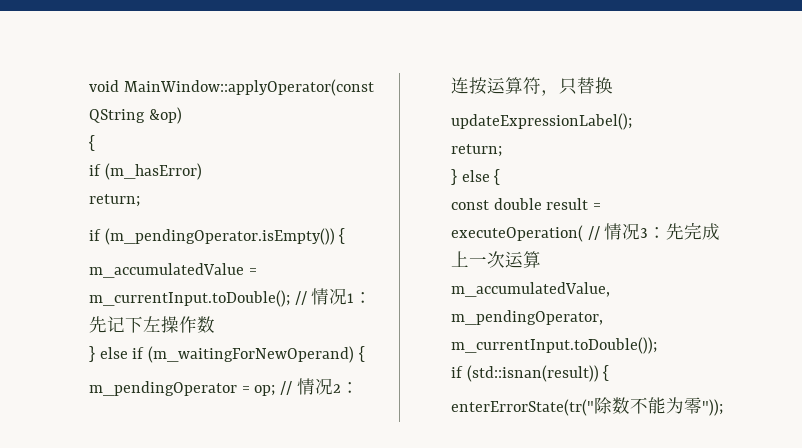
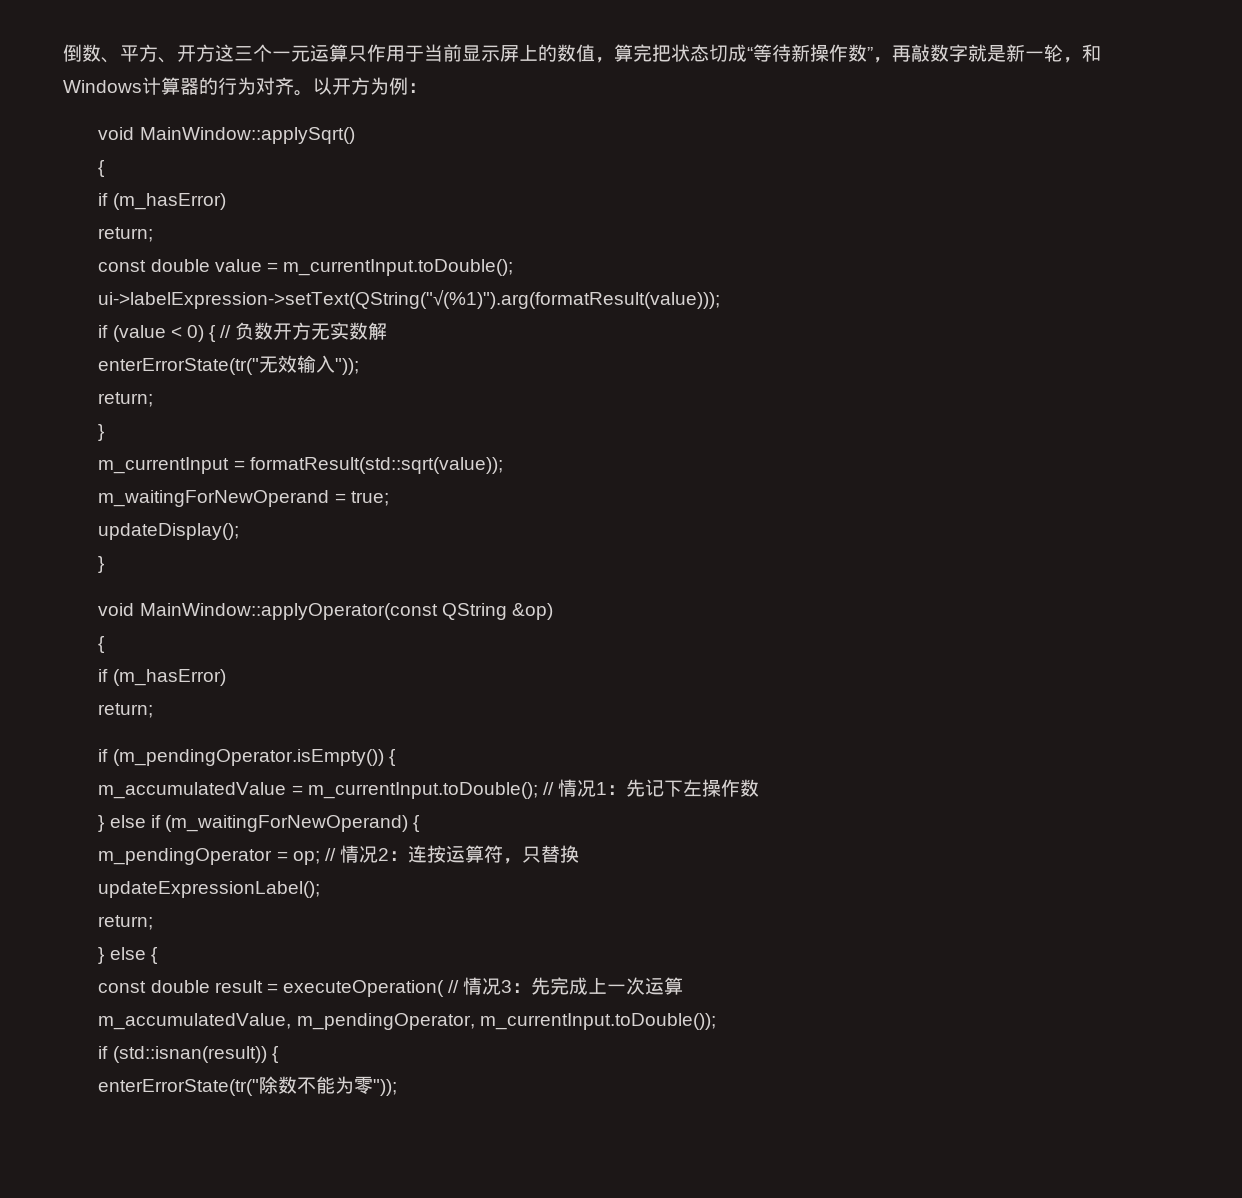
+ 倒数、平方、开方这三个一元运算只作用于当前显示屏上的数值，算完把状态切成“等待新操作数”，再敲数字就是新一轮，和Windows计算器的行为对齐。以开方为例：
+ void MainWindow::applySqrt()
+ {
+ if (m_hasError)
+ return;
+ const double value = m_currentInput.toDouble();
+ ui->labelExpression->setText(QString("√(%1)").arg(formatResult(value)));
+ if (value < 0) { // 负数开方无实数解
+ enterErrorState(tr("无效输入"));
+ return;
+ }
+ m_currentInput = formatResult(std::sqrt(value));
+ m_waitingForNewOperand = true;
+ updateDisplay();
+ }

